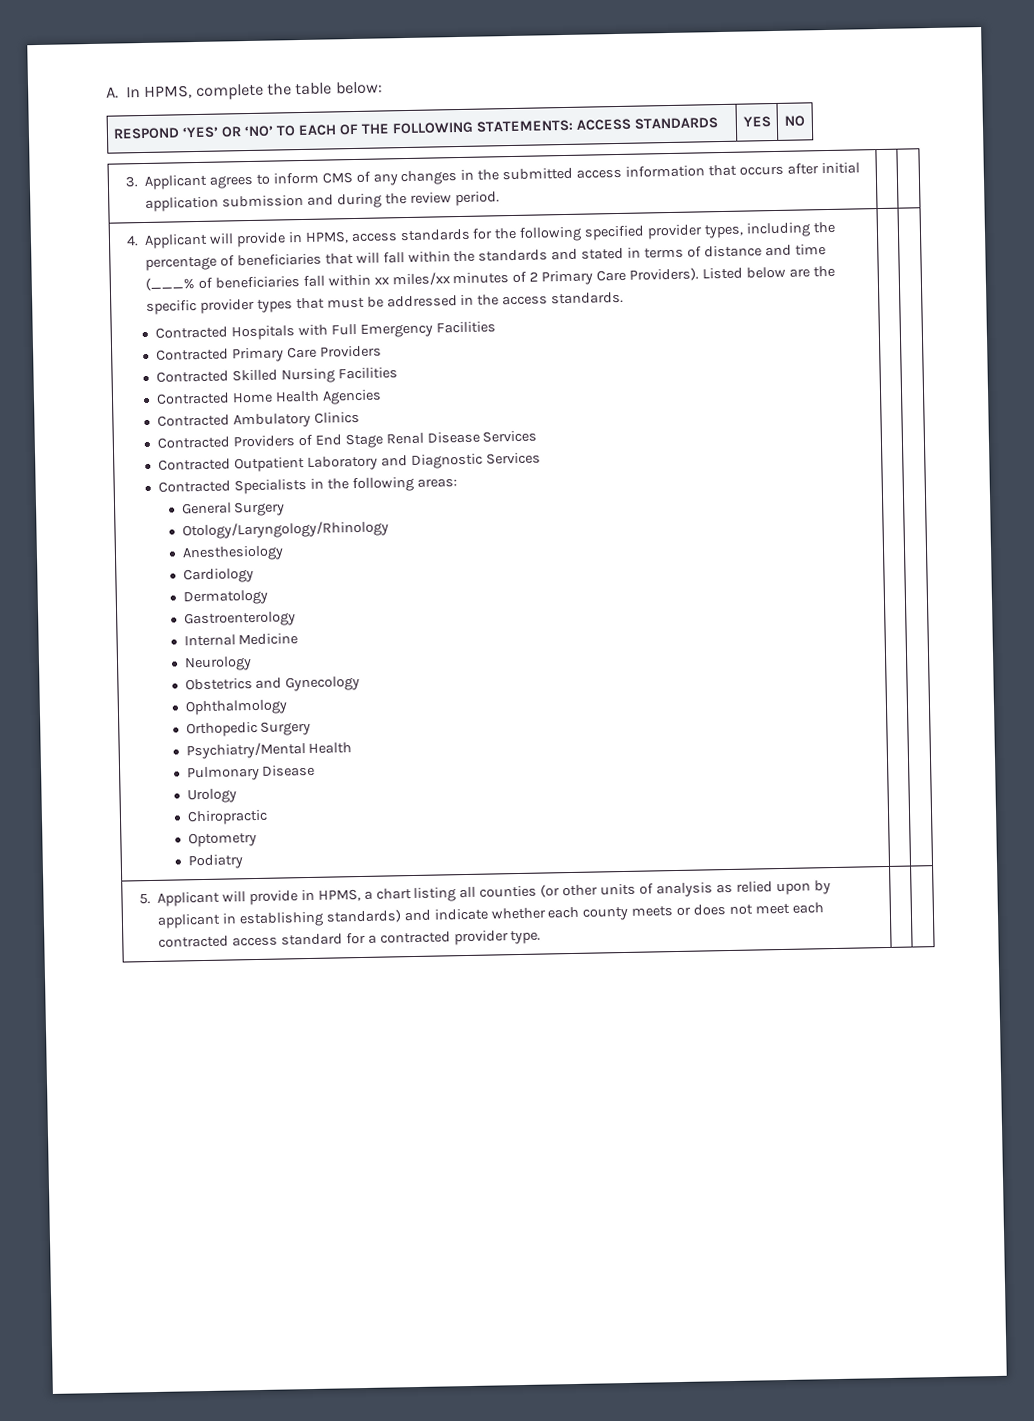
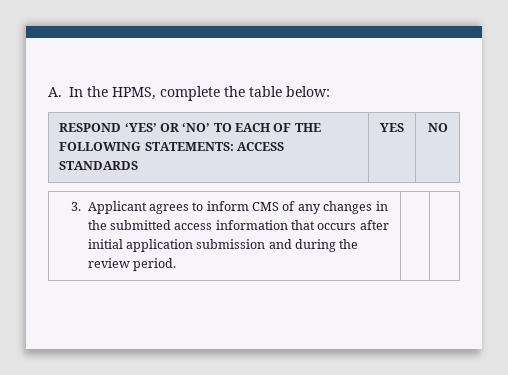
- A. In HPMS, complete the table below:
+ A. In the HPMS, complete the table below:
- 4. Applicant will provide in HPMS, access standards for the following specified provider types, including the percentage of beneficiaries that will fall within the standards and stated in terms of distance and time (___% of beneficiaries fall within xx miles/xx minutes of 2 Primary Care Providers). Listed below are the specific provider types that must be addressed in the access standards.
- Contracted Hospitals with Full Emergency Facilities
- Contracted Primary Care Providers
- Contracted Skilled Nursing Facilities
- Contracted Home Health Agencies
- Contracted Ambulatory Clinics
- Contracted Providers of End Stage Renal Disease Services
- Contracted Outpatient Laboratory and Diagnostic Services
- Contracted Specialists in the following areas:
- General Surgery
- Otology/Laryngology/Rhinology
- Anesthesiology
- Cardiology
- Dermatology
- Gastroenterology
- Internal Medicine
- Neurology
- Obstetrics and Gynecology
- Ophthalmology
- Orthopedic Surgery
- Psychiatry/Mental Health
- Pulmonary Disease
- Urology
- Chiropractic
- Optometry
- Podiatry | |
- 5. Applicant will provide in HPMS, a chart listing all counties (or other units of analysis as relied upon by applicant in establishing standards) and indicate whether each county meets or does not meet each contracted access standard for a contracted provider type.

